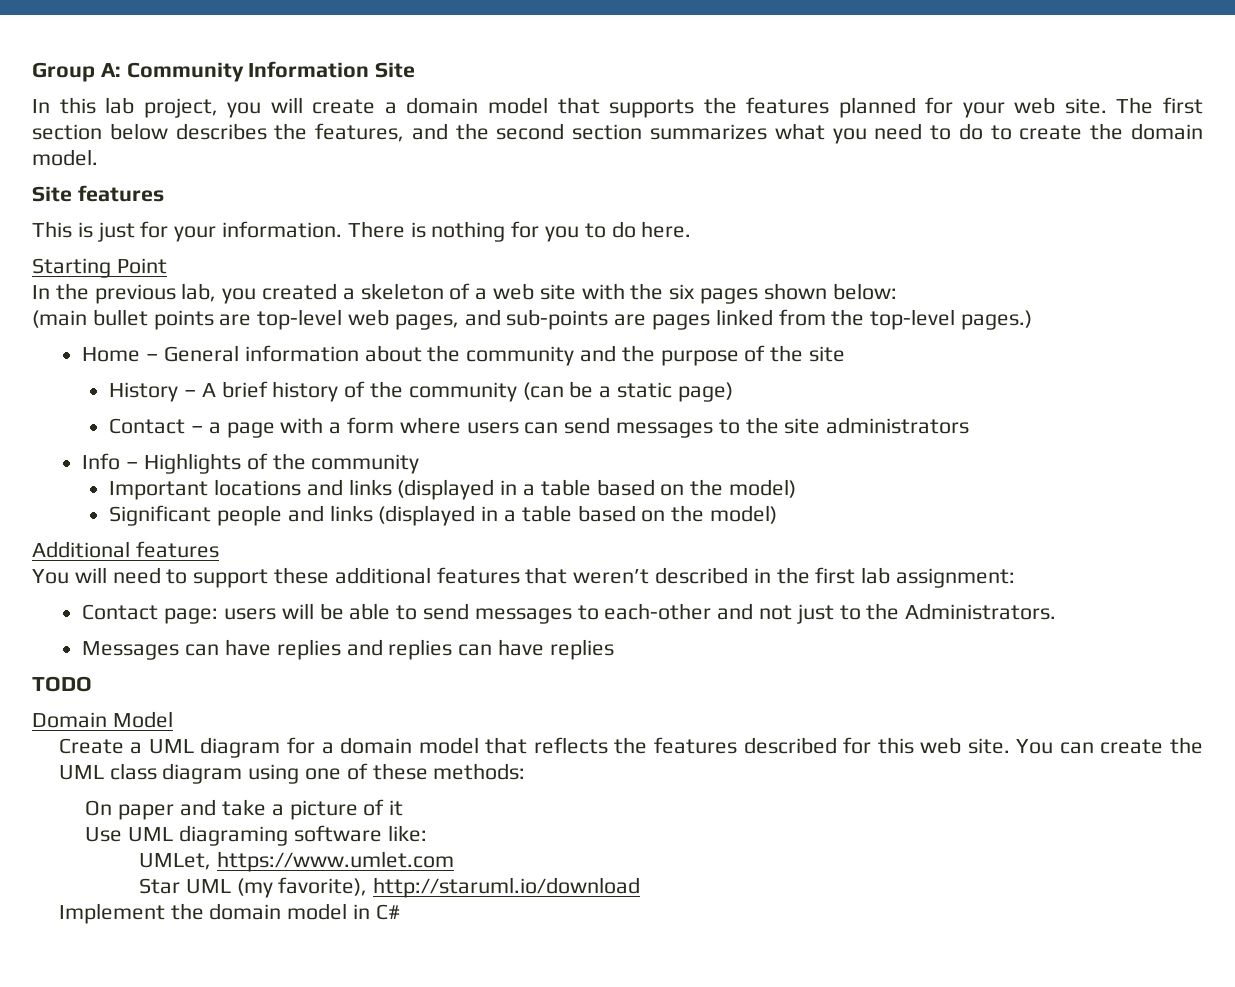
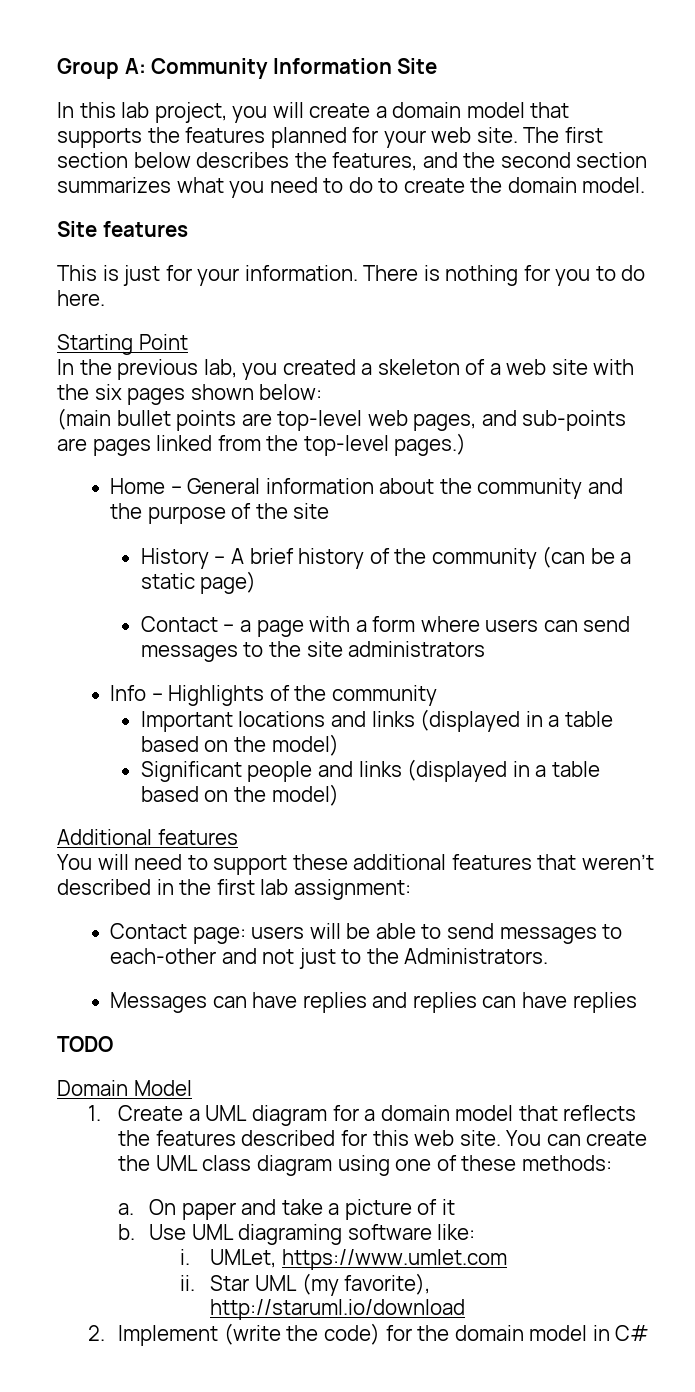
- Create a UML diagram for a domain model that reflects the features described for this web site.
+ 1. Create a UML diagram for a domain model that reflects the features described for this web site.
+ a.
+ b.
+ i.
+ ii.
- Implement the domain model in C#
+ 2. Implement (write the code) for the domain model in C#

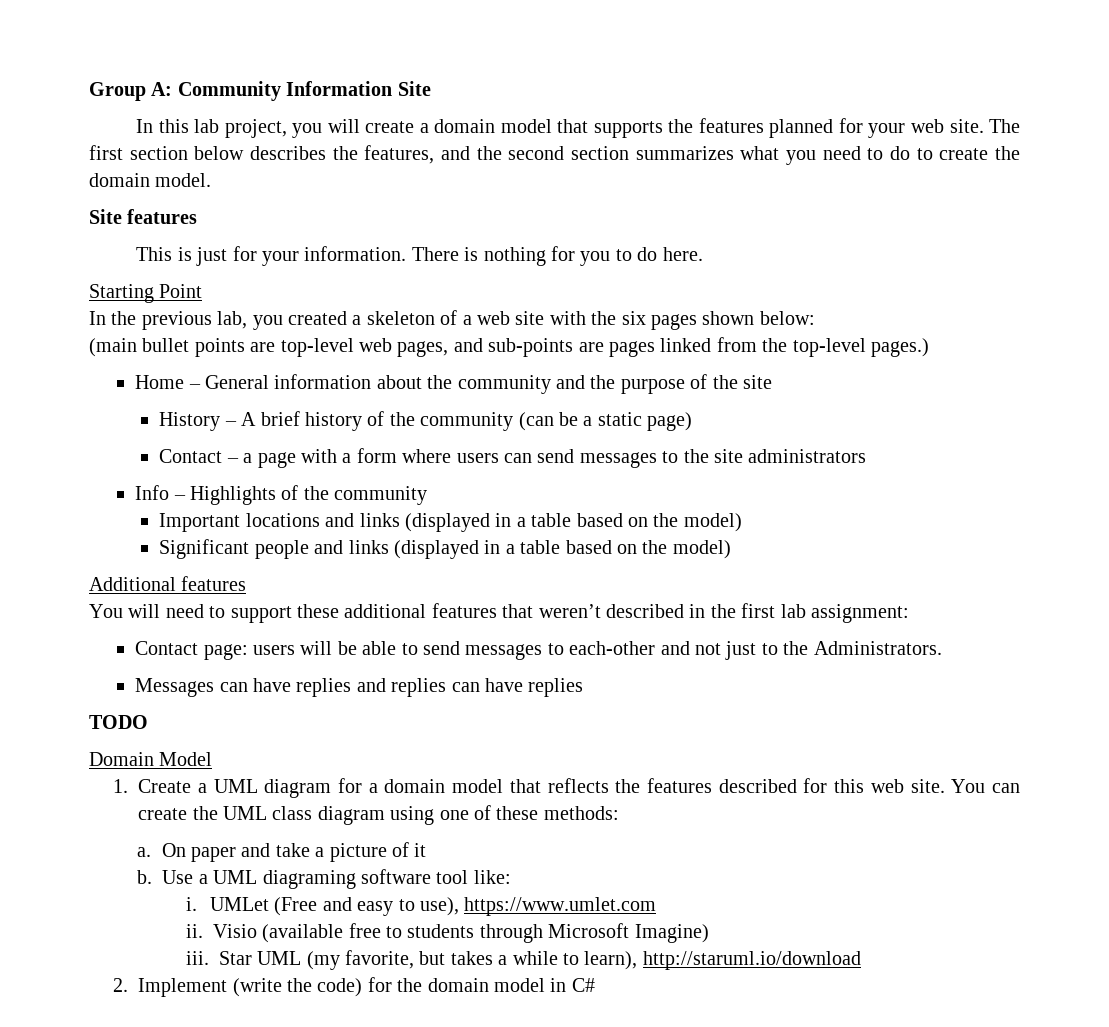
- Use UML diagraming software like:
+ Use a UML diagraming software tool like:
- UMLet, https://www.umlet.com
- ii. Star UML (my favorite), http://staruml.io/download
+ UMLet (Free and easy to use), https://www.umlet.com
+ ii. Visio (available free to students through Microsoft Imagine)
+ iii. Star UML (my favorite, but takes a while to learn), http://staruml.io/download

